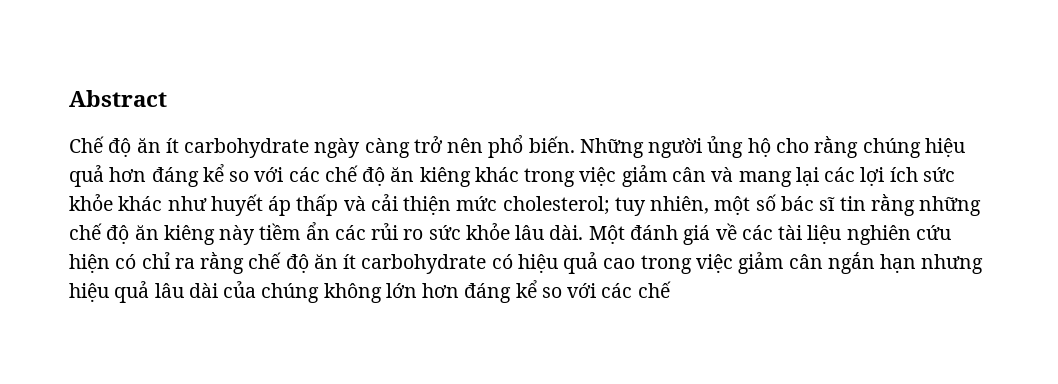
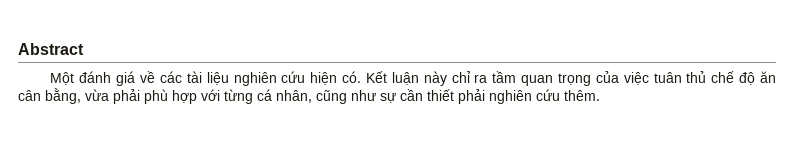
- Chế độ ăn ít carbohydrate ngày càng trở nên phổ biến. Những người ủng hộ cho rằng chúng hiệu quả hơn đáng kể so với các chế độ ăn kiêng khác trong việc giảm cân và mang lại các lợi ích sức khỏe khác như huyết áp thấp và cải thiện mức cholesterol; tuy nhiên, một số bác sĩ tin rằng những chế độ ăn kiêng này tiềm ẩn các rủi ro sức khỏe lâu dài. Một đánh giá về các tài liệu nghiên cứu hiện có chỉ ra rằng chế độ ăn ít carbohydrate có hiệu quả cao trong việc giảm cân ngắn hạn nhưng hiệu quả lâu dài của chúng không lớn hơn đáng kể so với các chế
+ Một đánh giá về các tài liệu nghiên cứu hiện có. Kết luận này chỉ ra tầm quan trọng của việc tuân thủ chế độ ăn cân bằng, vừa phải phù hợp với từng cá nhân, cũng như sự cần thiết phải nghiên cứu thêm.

